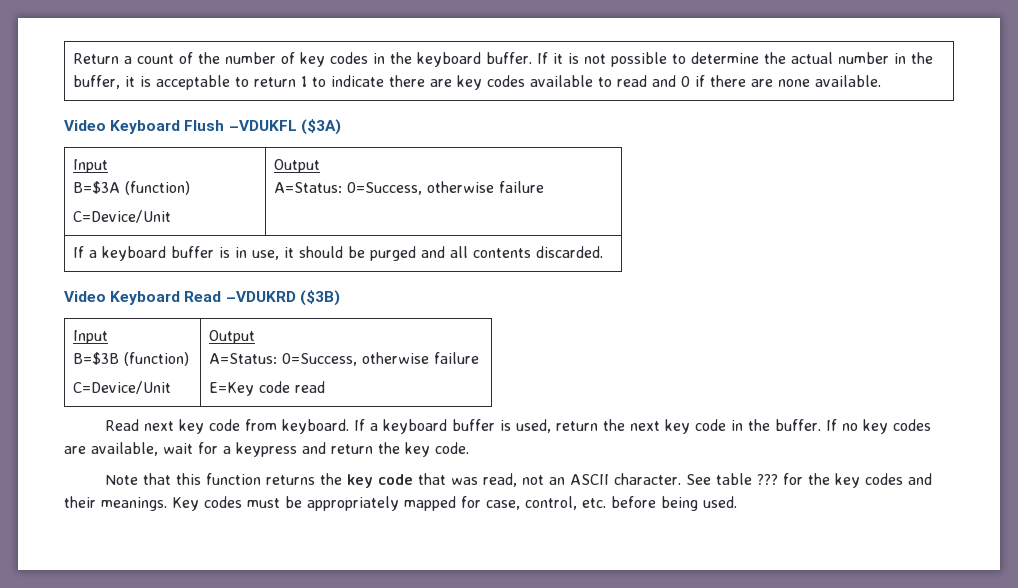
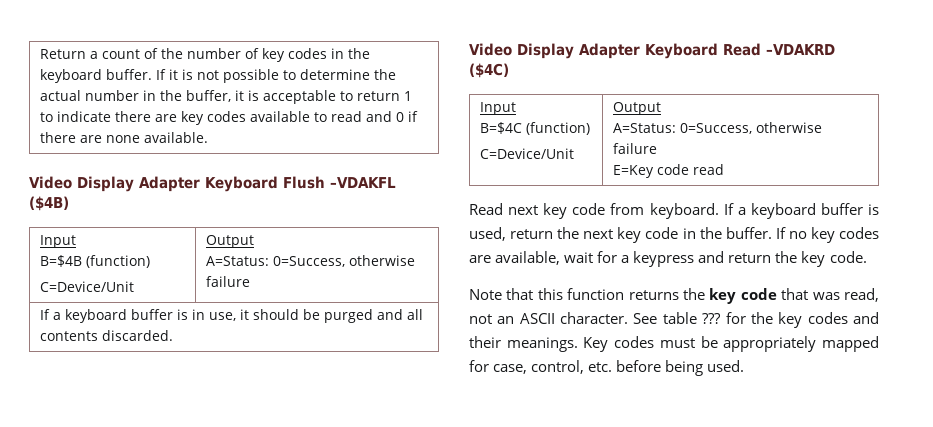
- Video Keyboard Flush –VDUKFL ($3A)
+ Video Display Adapter Keyboard Flush –VDAKFL ($4B)
  Input
- B=$3A (function)
+ B=$4B (function)
- Video Keyboard Read –VDUKRD ($3B)
+ Video Display Adapter Keyboard Read –VDAKRD ($4C)
  Input
- B=$3B (function)
+ B=$4C (function)

